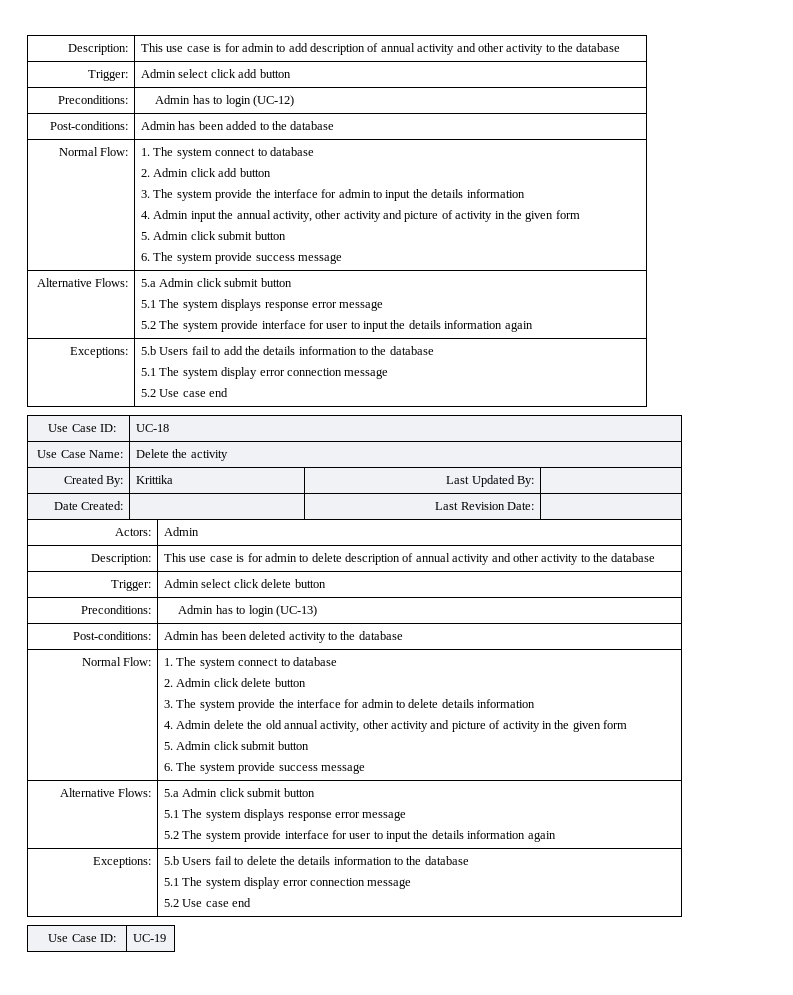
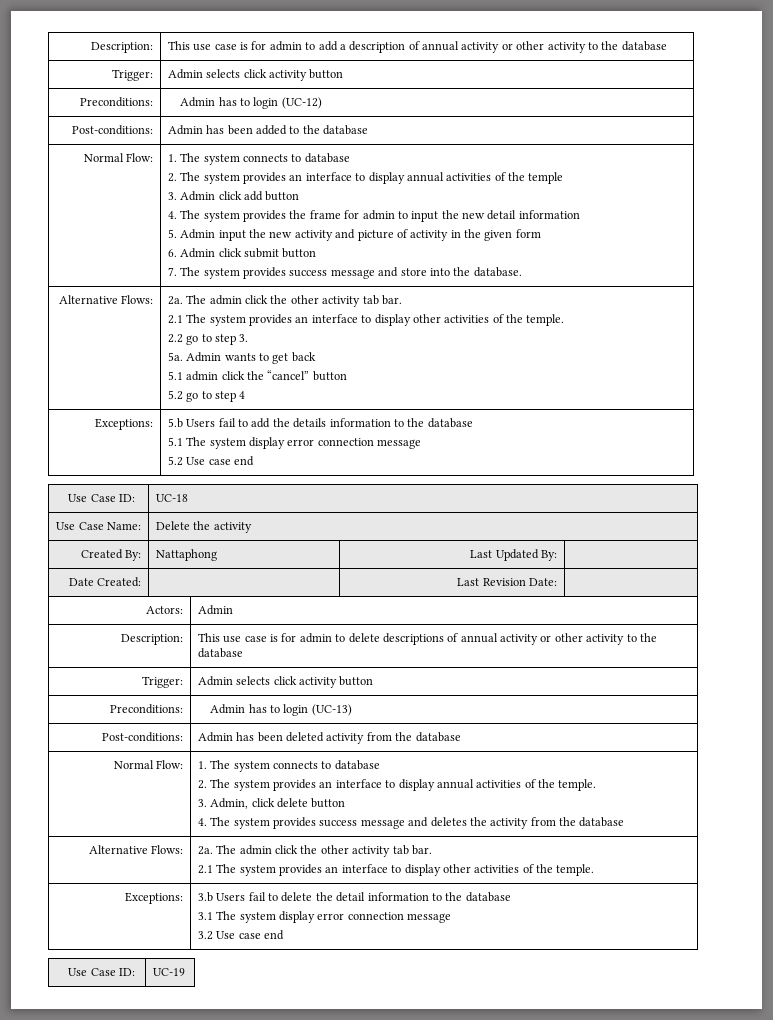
- Description: | This use case is for admin to add description of annual activity and other activity to the database
- Trigger: | Admin select click add button
+ Description: | This use case is for admin to add a description of annual activity or other activity to the database
+ Trigger: | Admin selects click activity button
  Post-conditions: | Admin has been added to the database
- Normal Flow: | 1. The system connect to database
- 2. Admin click add button
+ Normal Flow: | 1. The system connects to database
+ 2. The system provides an interface to display annual activities of the temple
+ 3. Admin click add button
- 3. The system provide the interface for admin to input the details information
- 4. Admin input the annual activity, other activity and picture of activity in the given form
- 5. Admin click submit button
- 6. The system provide success message
- Alternative Flows: | 5.a Admin click submit button
- 5.1 The system displays response error message
- 5.2 The system provide interface for user to input the details information again
+ 4. The system provides the frame for admin to input the new detail information
+ 5. Admin input the new activity and picture of activity in the given form
+ 6. Admin click submit button
+ 7. The system provides success message and store into the database.
+ Alternative Flows: | 2a. The admin click the other activity tab bar.
+ 2.1 The system provides an interface to display other activities of the temple.
+ 2.2 go to step 3.
+ 5a. Admin wants to get back
+ 5.1 admin click the “cancel” button
+ 5.2 go to step 4
- Created By: | Krittika | Last Updated By: |
+ Created By: | Nattaphong | Last Updated By: |
- Description: | This use case is for admin to delete description of annual activity and other activity to the database
- Trigger: | Admin select click delete button
+ Description: | This use case is for admin to delete descriptions of annual activity or other activity to the database
+ Trigger: | Admin selects click activity button
- Post-conditions: | Admin has been deleted activity to the database
- Normal Flow: | 1. The system connect to database
- 2. Admin click delete button
- 3. The system provide the interface for admin to delete details information
- 4. Admin delete the old annual activity, other activity and picture of activity in the given form
- 5. Admin click submit button
- 6. The system provide success message
- Alternative Flows: | 5.a Admin click submit button
- 5.1 The system displays response error message
- 5.2 The system provide interface for user to input the details information again
- Exceptions: | 5.b Users fail to delete the details information to the database
- 5.1 The system display error connection message
- 5.2 Use case end
+ Post-conditions: | Admin has been deleted activity from the database
+ Normal Flow: | 1. The system connects to database
+ 2. The system provides an interface to display annual activities of the temple.
+ 3. Admin, click delete button
+ 4. The system provides success message and deletes the activity from the database
+ Alternative Flows: | 2a. The admin click the other activity tab bar.
+ 2.1 The system provides an interface to display other activities of the temple.
+ Exceptions: | 3.b Users fail to delete the detail information to the database
+ 3.1 The system display error connection message
+ 3.2 Use case end

